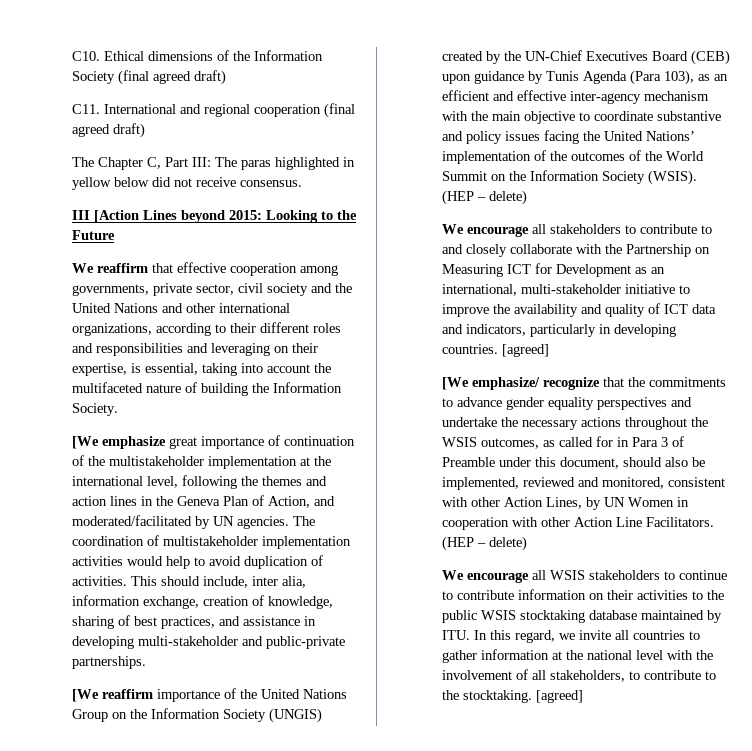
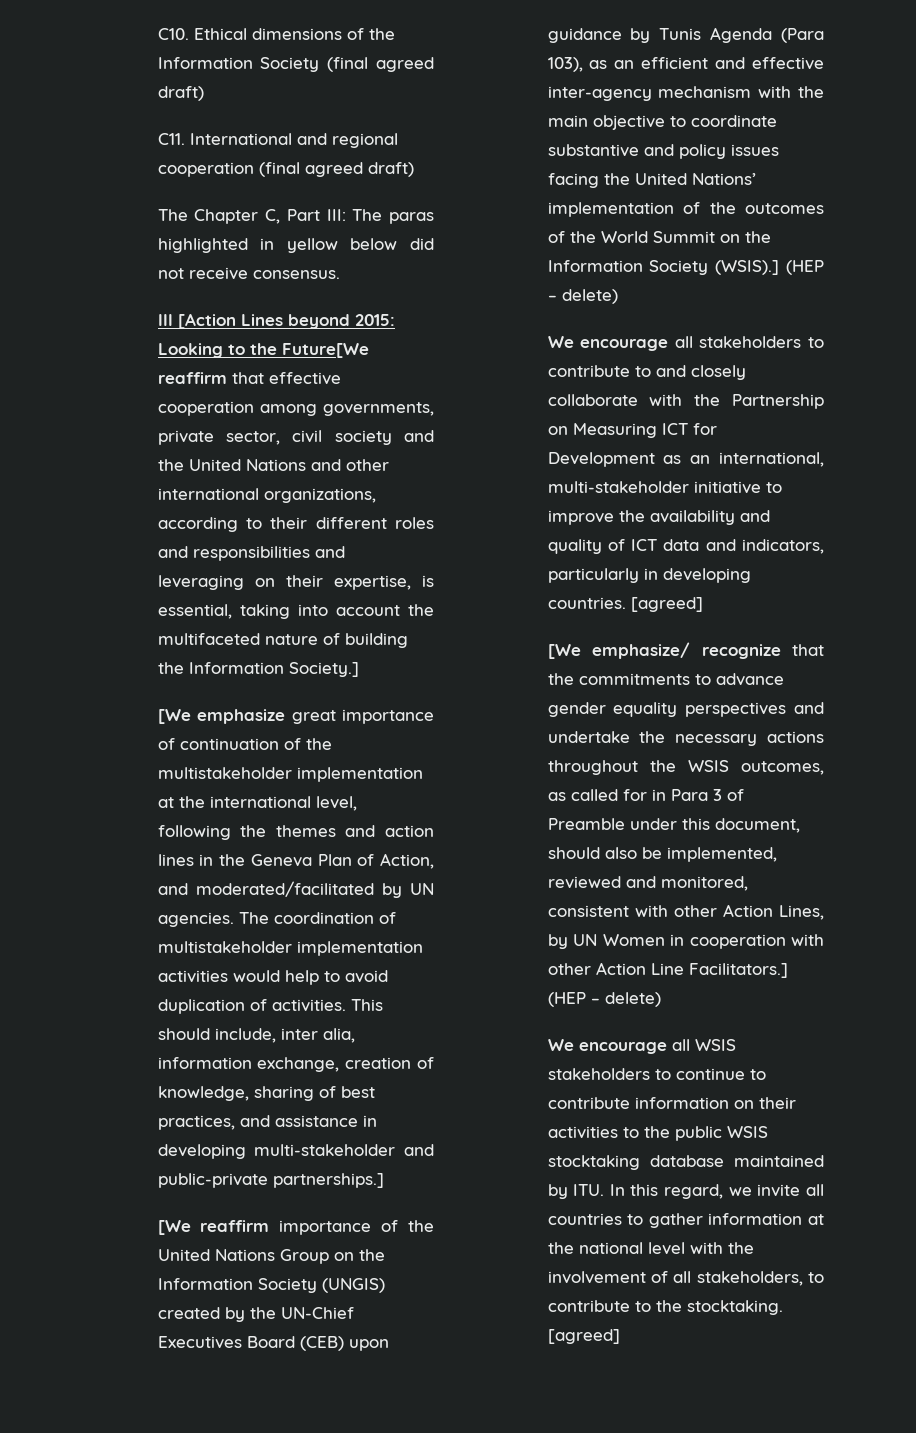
- III [Action Lines beyond 2015: Looking to the Future
- We reaffirm that effective cooperation among governments, private sector, civil society and the United Nations and other international organizations, according to their different roles and responsibilities and leveraging on their expertise, is essential, taking into account the multifaceted nature of building the Information Society.
+ III [Action Lines beyond 2015: Looking to the Future[We reaffirm that effective cooperation among governments, private sector, civil society and the United Nations and other international organizations, according to their different roles and responsibilities and leveraging on their expertise, is essential, taking into account the multifaceted nature of building the Information Society.]
- This should include, inter alia, information exchange, creation of knowledge, sharing of best practices, and assistance in developing multi-stakeholder and public-private partnerships.
+ This should include, inter alia, information exchange, creation of knowledge, sharing of best practices, and assistance in developing multi-stakeholder and public-private partnerships.]
- [We reaffirm importance of the United Nations Group on the Information Society (UNGIS) created by the UN-Chief Executives Board (CEB) upon guidance by Tunis Agenda (Para 103), as an efficient and effective inter-agency mechanism with the main objective to coordinate substantive and policy issues facing the United Nations’ implementation of the outcomes of the World Summit on the Information Society (WSIS).
+ [We reaffirm importance of the United Nations Group on the Information Society (UNGIS) created by the UN-Chief Executives Board (CEB) upon guidance by Tunis Agenda (Para 103), as an efficient and effective inter-agency mechanism with the main objective to coordinate substantive and policy issues facing the United Nations’ implementation of the outcomes of the World Summit on the Information Society (WSIS).]
- [We emphasize/ recognize that the commitments to advance gender equality perspectives and undertake the necessary actions throughout the WSIS outcomes, as called for in Para 3 of Preamble under this document, should also be implemented, reviewed and monitored, consistent with other Action Lines, by UN Women in cooperation with other Action Line Facilitators.
+ [We emphasize/ recognize that the commitments to advance gender equality perspectives and undertake the necessary actions throughout the WSIS outcomes, as called for in Para 3 of Preamble under this document, should also be implemented, reviewed and monitored, consistent with other Action Lines, by UN Women in cooperation with other Action Line Facilitators.]

